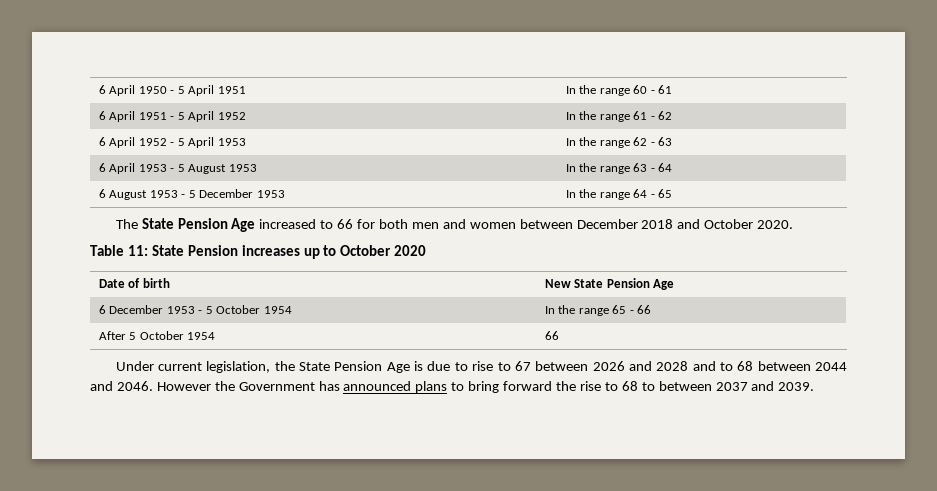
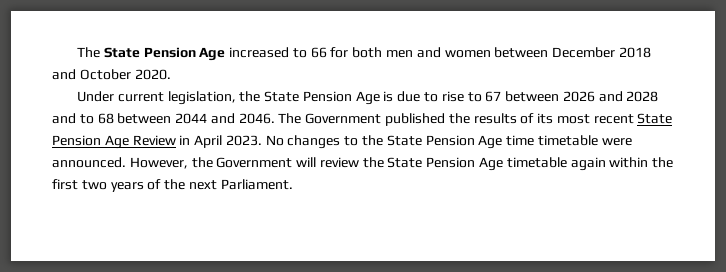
- 6 April 1950 - 5 April 1951 | In the range 60 - 61
- 6 April 1951 - 5 April 1952 | In the range 61 - 62
- 6 April 1952 - 5 April 1953 | In the range 62 - 63
- 6 April 1953 - 5 August 1953 | In the range 63 - 64
- 6 August 1953 - 5 December 1953 | In the range 64 - 65
- Table 11: State Pension increases up to October 2020
- Date of birth | New State Pension Age
- 6 December 1953 - 5 October 1954 | In the range 65 - 66
- After 5 October 1954 | 66
- However the Government has announced plans to bring forward the rise to 68 to between 2037 and 2039.
+ The Government published the results of its most recent State Pension Age Review in April 2023. No changes to the State Pension Age time timetable were announced. However, the Government will review the State Pension Age timetable again within the first two years of the next Parliament.

